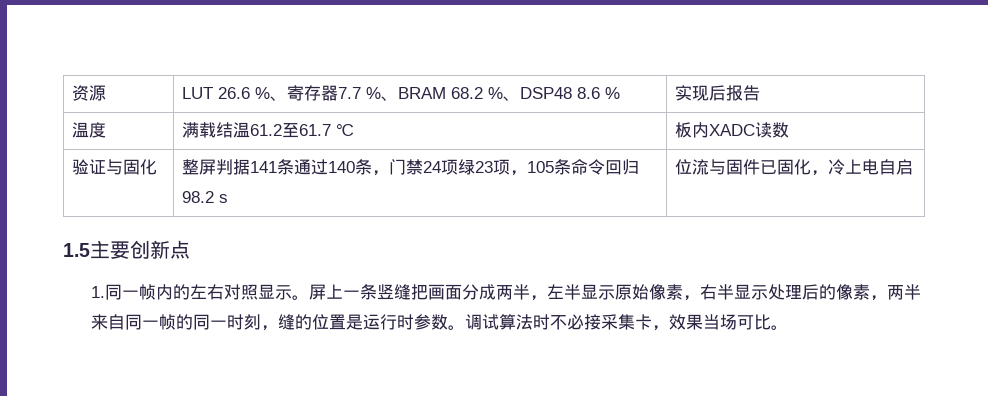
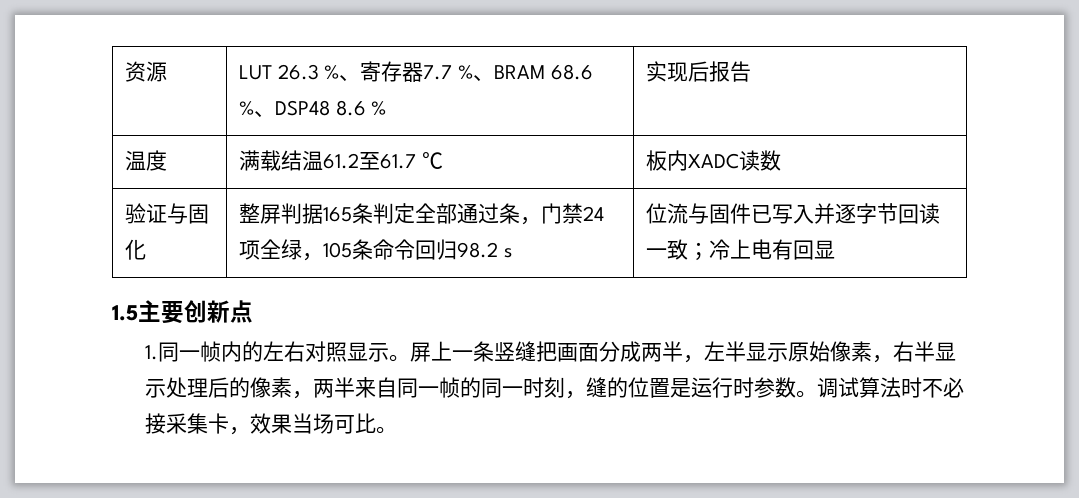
- 资源 | LUT 26.6 %、寄存器7.7 %、BRAM 68.2 %、DSP48 8.6 % | 实现后报告
+ 资源 | LUT 26.3 %、寄存器7.7 %、BRAM 68.6 %、DSP48 8.6 % | 实现后报告
- 验证与固化 | 整屏判据141条通过140条，门禁24项绿23项，105条命令回归98.2 s | 位流与固件已固化，冷上电自启
+ 验证与固化 | 整屏判据165条判定全部通过条，门禁24项全绿，105条命令回归98.2 s | 位流与固件已写入并逐字节回读一致；冷上电有回显

